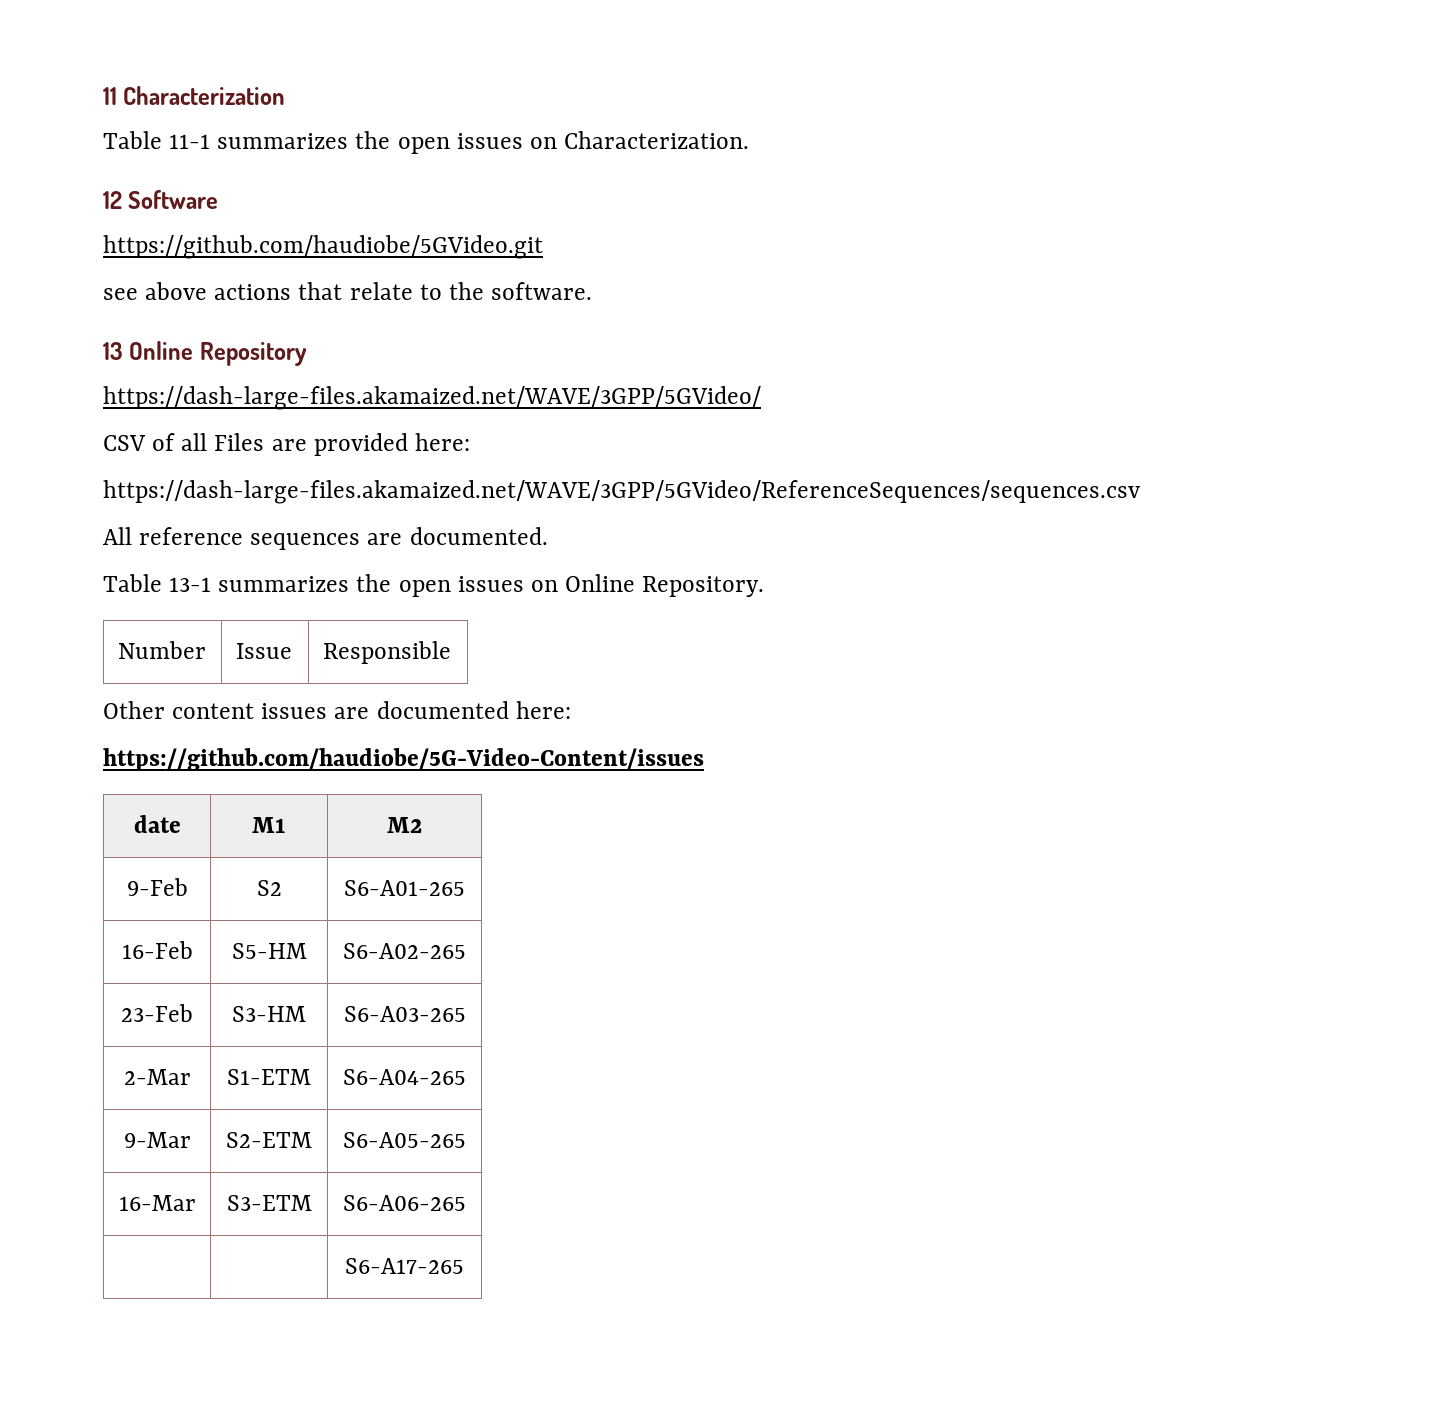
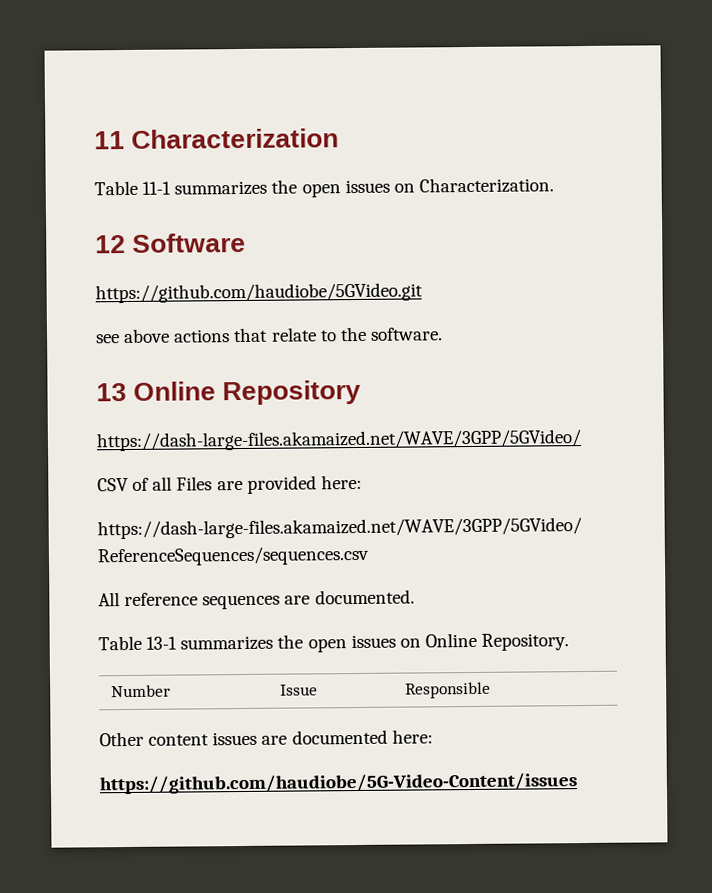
- date | M1 | M2
- 9-Feb | S2 | S6-A01-265
- 16-Feb | S5-HM | S6-A02-265
- 23-Feb | S3-HM | S6-A03-265
- 2-Mar | S1-ETM | S6-A04-265
- 9-Mar | S2-ETM | S6-A05-265
- 16-Mar | S3-ETM | S6-A06-265
- | | S6-A17-265

